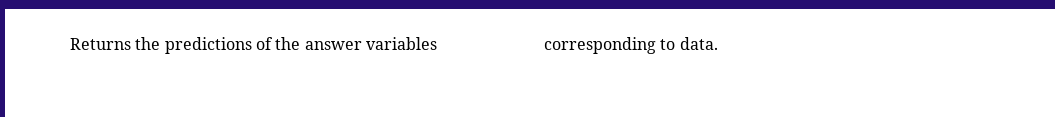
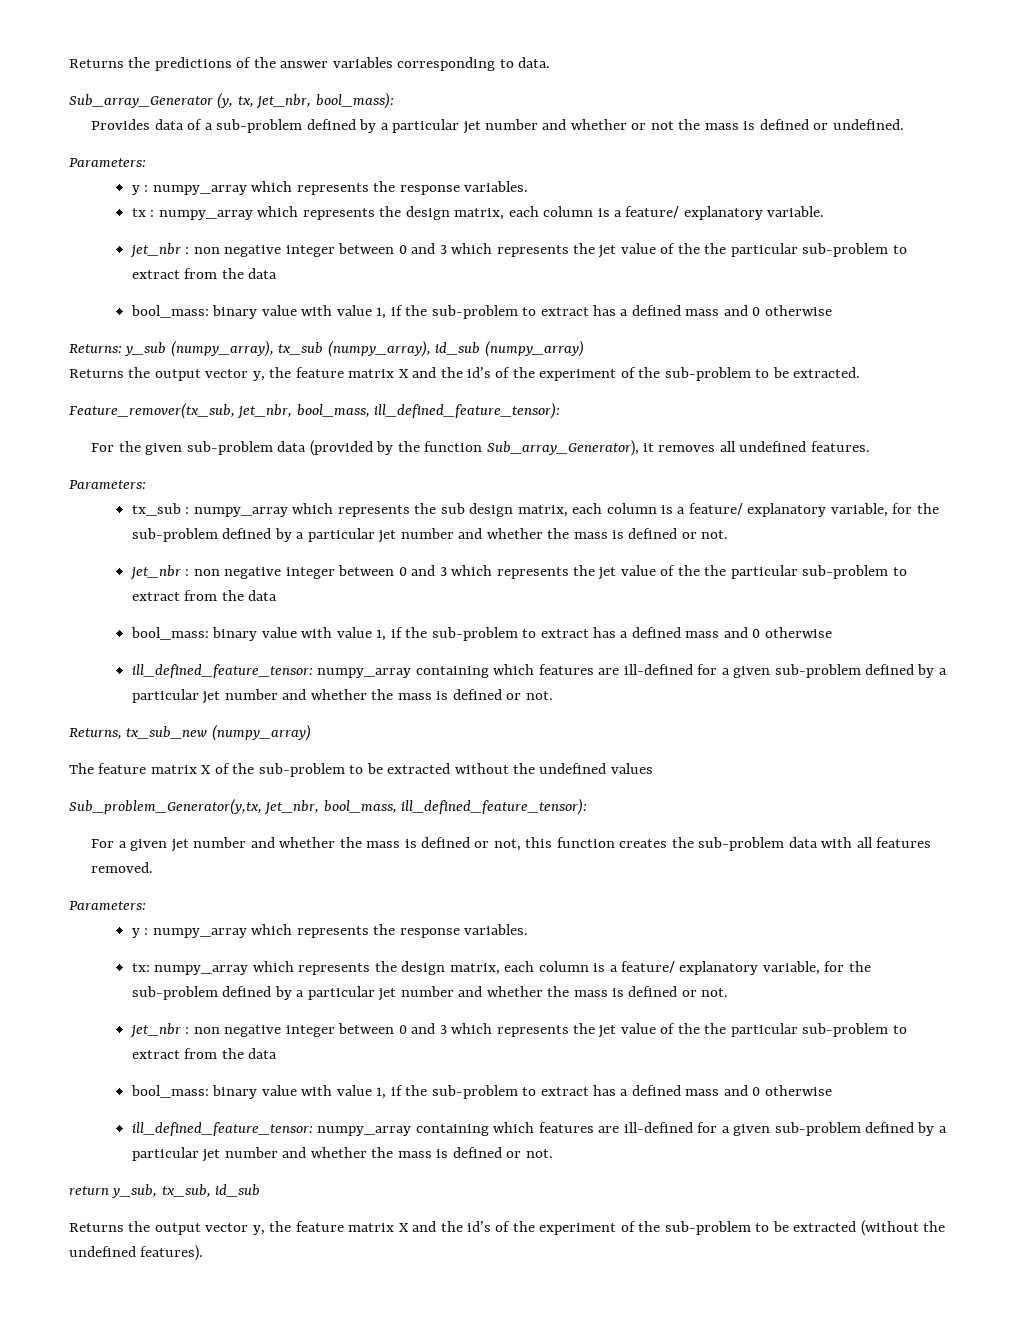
+ Sub_array_Generator (y, tx, jet_nbr, bool_mass):
+ Provides data of a sub-problem defined by a particular jet number and whether or not the mass is defined or undefined.
+ Parameters:
+ y : numpy_array which represents the response variables.
+ tx : numpy_array which represents the design matrix, each column is a feature/ explanatory variable.
+ jet_nbr : non negative integer between 0 and 3 which represents the jet value of the the particular sub-problem to extract from the data
+ bool_mass: binary value with value 1, if the sub-problem to extract has a defined mass and 0 otherwise
+ Returns: y_sub (numpy_array), tx_sub (numpy_array), id_sub (numpy_array)
+ Returns the output vector y, the feature matrix X and the id’s of the experiment of the sub-problem to be extracted.
+ Feature_remover(tx_sub, jet_nbr, bool_mass, ill_defined_feature_tensor):
+ For the given sub-problem data (provided by the function Sub_array_Generator), it removes all undefined features.
+ Parameters:
+ tx_sub : numpy_array which represents the sub design matrix, each column is a feature/ explanatory variable, for the sub-problem defined by a particular jet number and whether the mass is defined or not.
+ jet_nbr : non negative integer between 0 and 3 which represents the jet value of the the particular sub-problem to extract from the data
+ bool_mass: binary value with value 1, if the sub-problem to extract has a defined mass and 0 otherwise
+ ill_defined_feature_tensor: numpy_array containing which features are ill-defined for a given sub-problem defined by a particular jet number and whether the mass is defined or not.
+ Returns, tx_sub_new (numpy_array)
+ The feature matrix X of the sub-problem to be extracted without the undefined values
+ Sub_problem_Generator(y,tx, jet_nbr, bool_mass, ill_defined_feature_tensor):
+ For a given jet number and whether the mass is defined or not, this function creates the sub-problem data with all features removed.
+ Parameters:
+ y : numpy_array which represents the response variables.
+ tx: numpy_array which represents the design matrix, each column is a feature/ explanatory variable, for the sub-problem defined by a particular jet number and whether the mass is defined or not.
+ jet_nbr : non negative integer between 0 and 3 which represents the jet value of the the particular sub-problem to extract from the data
+ bool_mass: binary value with value 1, if the sub-problem to extract has a defined mass and 0 otherwise
+ ill_defined_feature_tensor: numpy_array containing which features are ill-defined for a given sub-problem defined by a particular jet number and whether the mass is defined or not.
+ return y_sub, tx_sub, id_sub
+ Returns the output vector y, the feature matrix X and the id’s of the experiment of the sub-problem to be extracted (without the undefined features).

